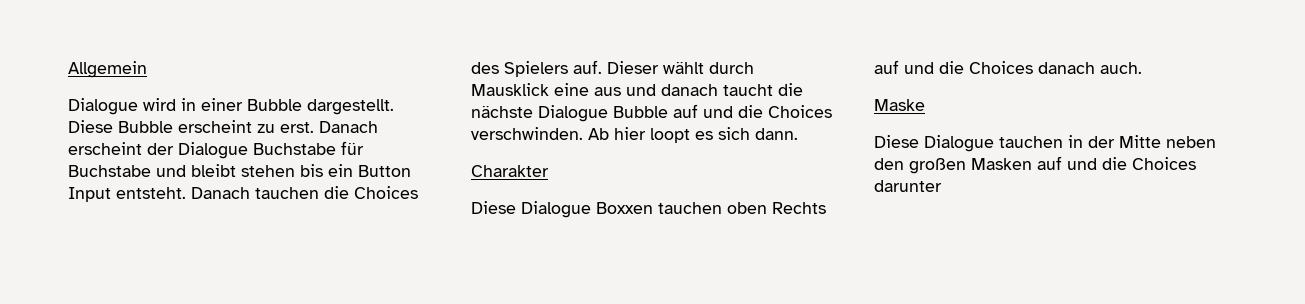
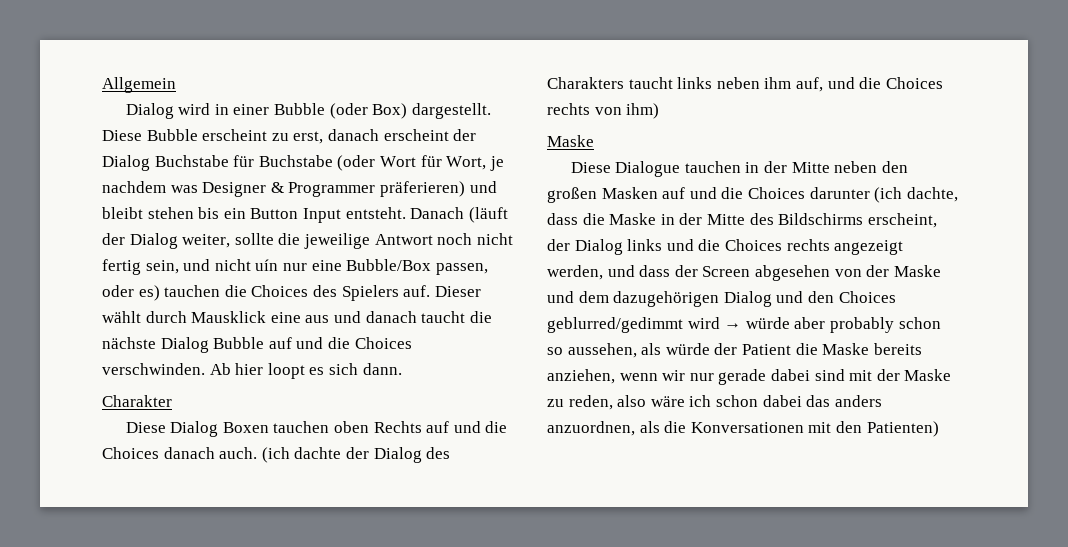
- Dialogue wird in einer Bubble dargestellt.
+ Dialog wird in einer Bubble (oder Box) dargestellt.
- Diese Bubble erscheint zu erst. Danach erscheint der Dialogue Buchstabe für Buchstabe und bleibt stehen bis ein Button Input entsteht.
+ Diese Bubble erscheint zu erst, danach erscheint der Dialog Buchstabe für Buchstabe (oder Wort für Wort, je nachdem was Designer & Programmer präferieren) und bleibt stehen bis ein Button Input entsteht.
- Danach tauchen die Choices des Spielers auf.
+ Danach (läuft der Dialog weiter, sollte die jeweilige Antwort noch nicht fertig sein, und nicht uín nur eine Bubble/Box passen, oder es) tauchen die Choices des Spielers auf.
- Dieser wählt durch Mausklick eine aus und danach taucht die nächste Dialogue Bubble auf und die Choices verschwinden.
+ Dieser wählt durch Mausklick eine aus und danach taucht die nächste Dialog Bubble auf und die Choices verschwinden.
- Diese Dialogue Boxxen tauchen oben Rechts auf und die Choices danach auch.
+ Diese Dialog Boxen tauchen oben Rechts auf und die Choices danach auch. (ich dachte der Dialog des Charakters taucht links neben ihm auf, und die Choices rechts von ihm)
- Diese Dialogue tauchen in der Mitte neben den großen Masken auf und die Choices darunter
+ Diese Dialogue tauchen in der Mitte neben den großen Masken auf und die Choices darunter (ich dachte, dass die Maske in der Mitte des Bildschirms erscheint, der Dialog links und die Choices rechts angezeigt werden, und dass der Screen abgesehen von der Maske und dem dazugehörigen Dialog und den Choices geblurred/gedimmt wird → würde aber probably schon so aussehen, als würde der Patient die Maske bereits anziehen, wenn wir nur gerade dabei sind mit der Maske zu reden, also wäre ich schon dabei das anders anzuordnen, als die Konversationen mit den Patienten)

